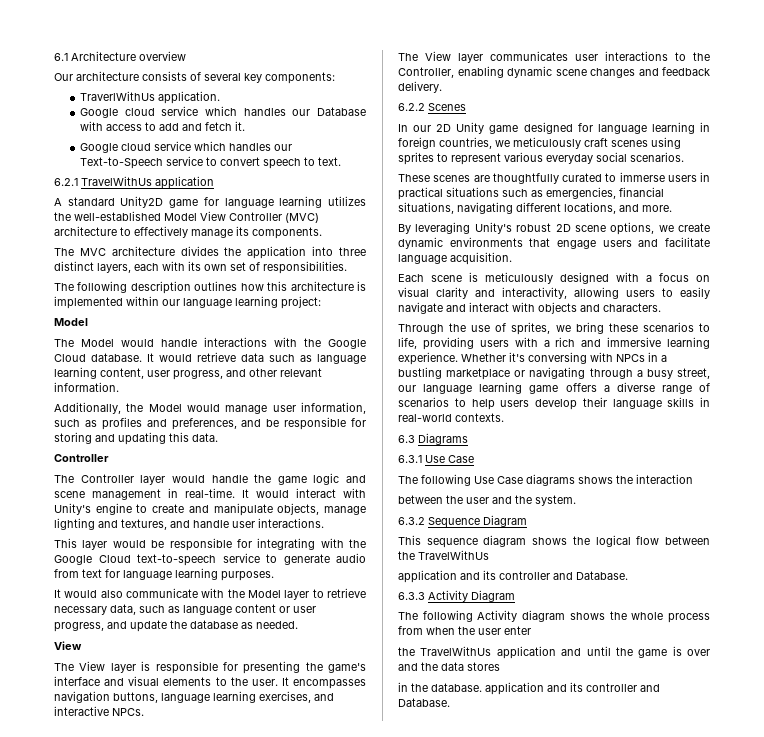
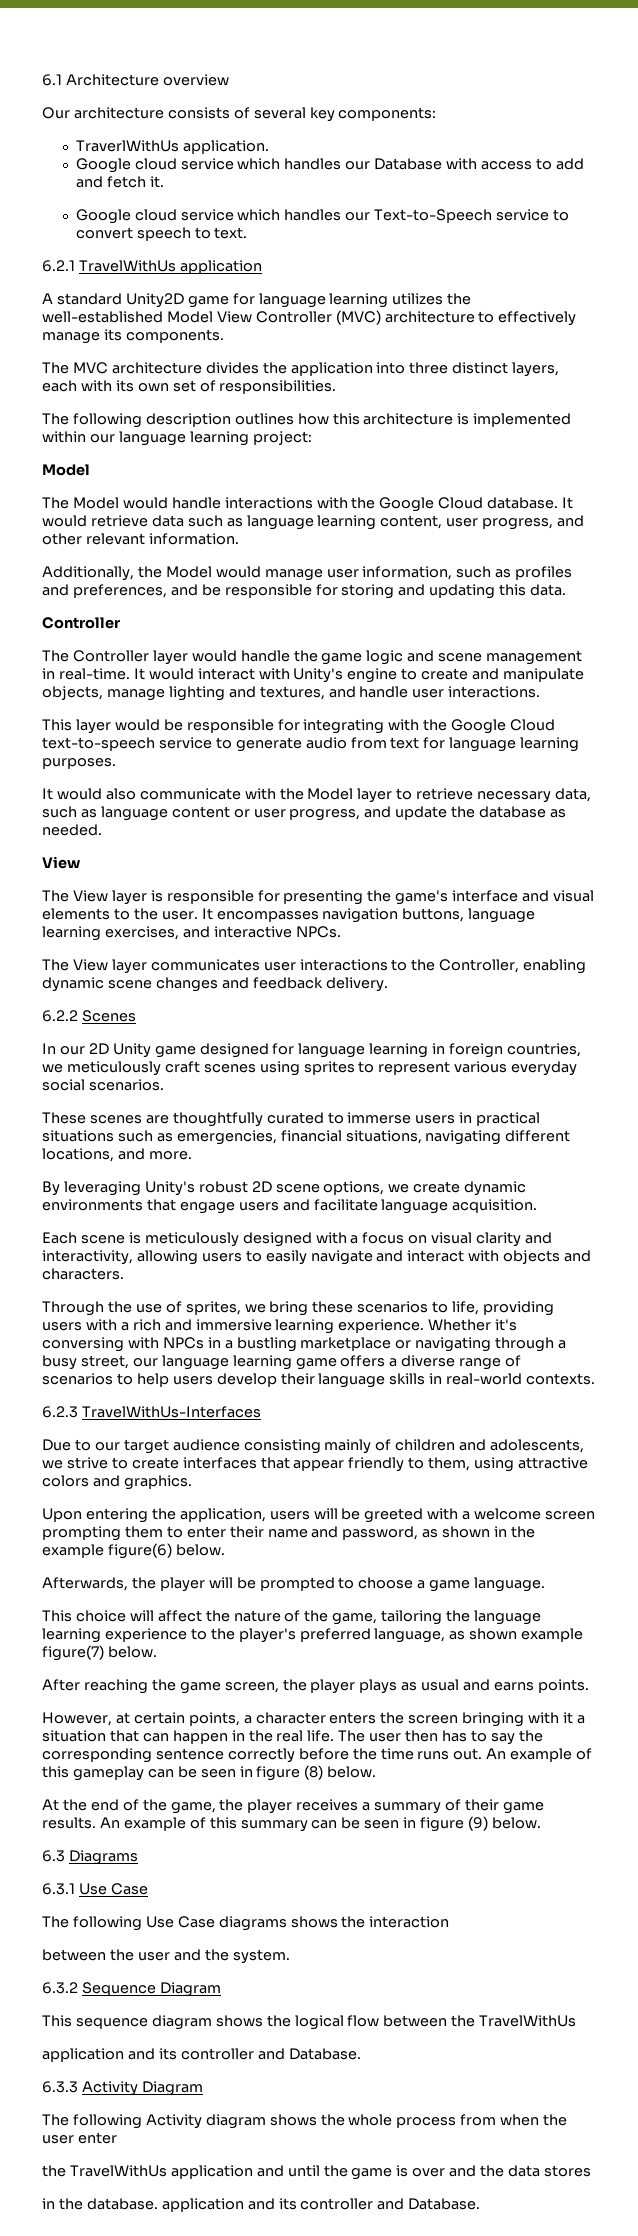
+ 6.2.3 TravelWithUs-Interfaces
+ Due to our target audience consisting mainly of children and adolescents, we strive to create interfaces that appear friendly to them, using attractive colors and graphics.
+ Upon entering the application, users will be greeted with a welcome screen prompting them to enter their name and password, as shown in the example figure(6) below.
+ Afterwards, the player will be prompted to choose a game language.
+ This choice will affect the nature of the game, tailoring the language learning experience to the player's preferred language, as shown example figure(7) below.
+ After reaching the game screen, the player plays as usual and earns points.
+ However, at certain points, a character enters the screen bringing with it a situation that can happen in the real life. The user then has to say the corresponding sentence correctly before the time runs out. An example of this gameplay can be seen in figure (8) below.
+ At the end of the game, the player receives a summary of their game results. An example of this summary can be seen in figure (9) below.

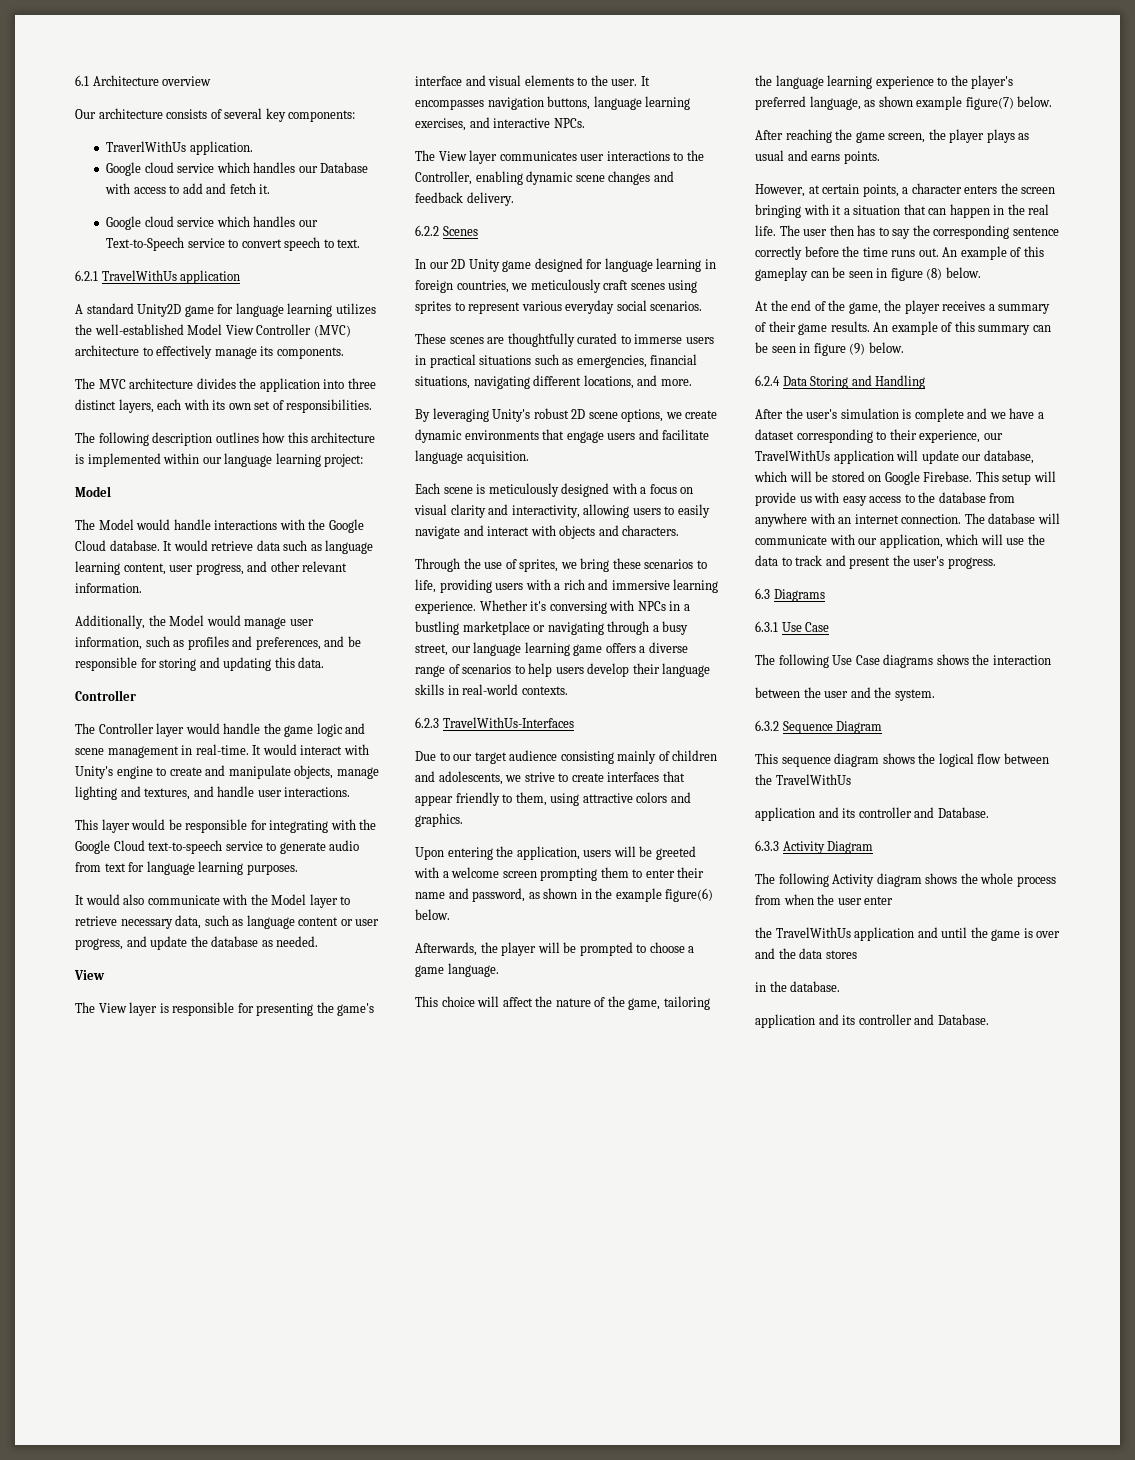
+ 6.2.4 Data Storing and Handling
+ After the user's simulation is complete and we have a dataset corresponding to their experience, our TravelWithUs application will update our database, which will be stored on Google Firebase. This setup will provide us with easy access to the database from anywhere with an internet connection. The database will communicate with our application, which will use the data to track and present the user's progress.
- in the database. application and its controller and Database.
+ in the database.
+ application and its controller and Database.

